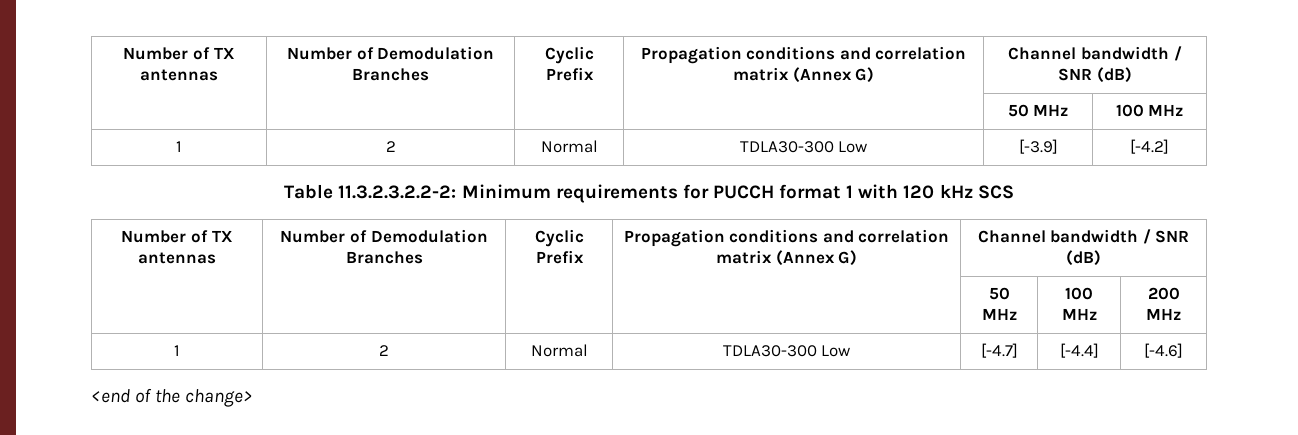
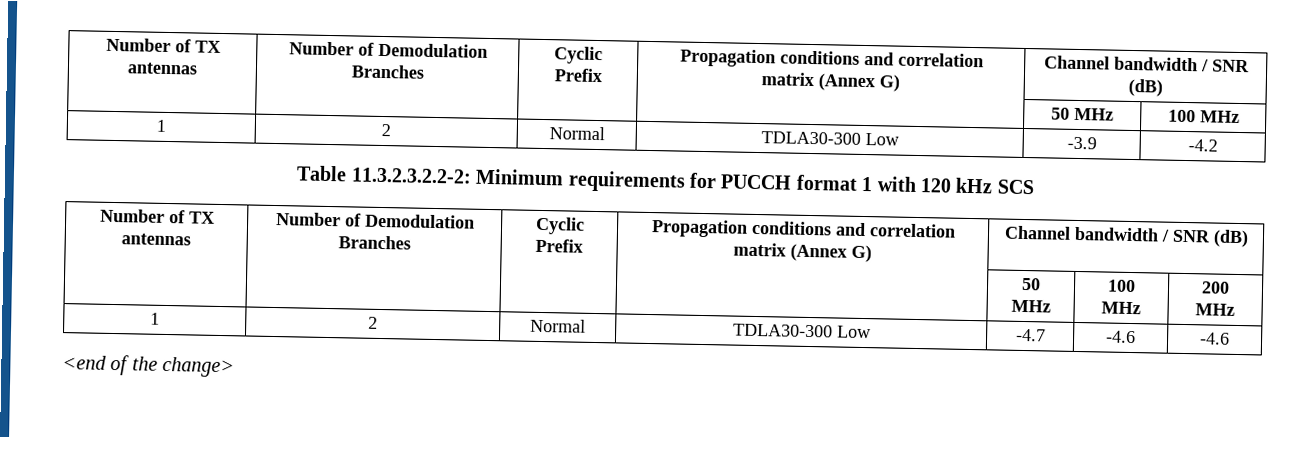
- 1 | 2 | Normal | TDLA30-300 Low | [-3.9] | [-4.2]
+ 1 | 2 | Normal | TDLA30-300 Low | -3.9 | -4.2
- 1 | 2 | Normal | TDLA30-300 Low | [-4.7] | [-4.4] | [-4.6]
+ 1 | 2 | Normal | TDLA30-300 Low | -4.7 | -4.6 | -4.6

